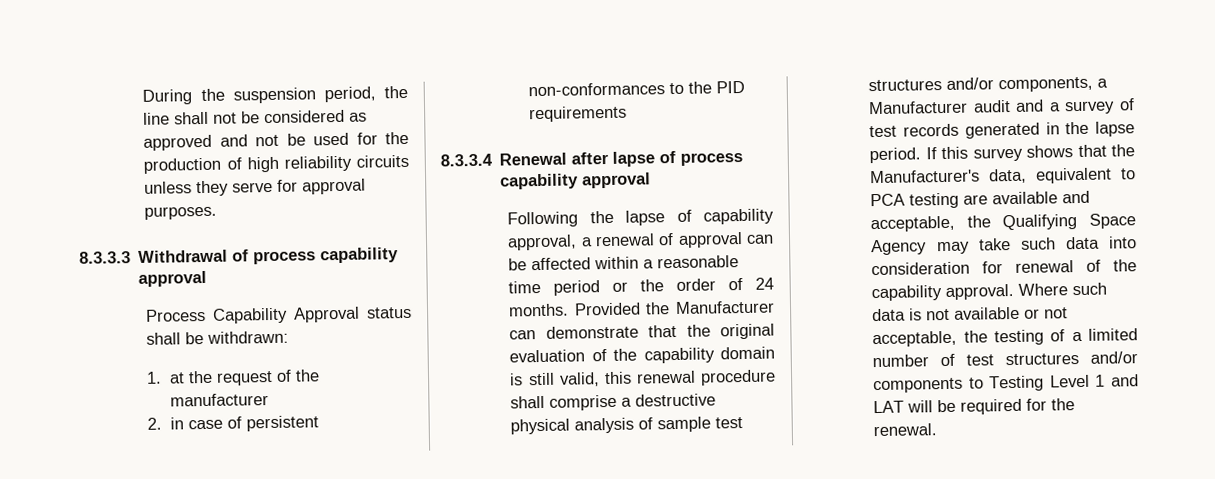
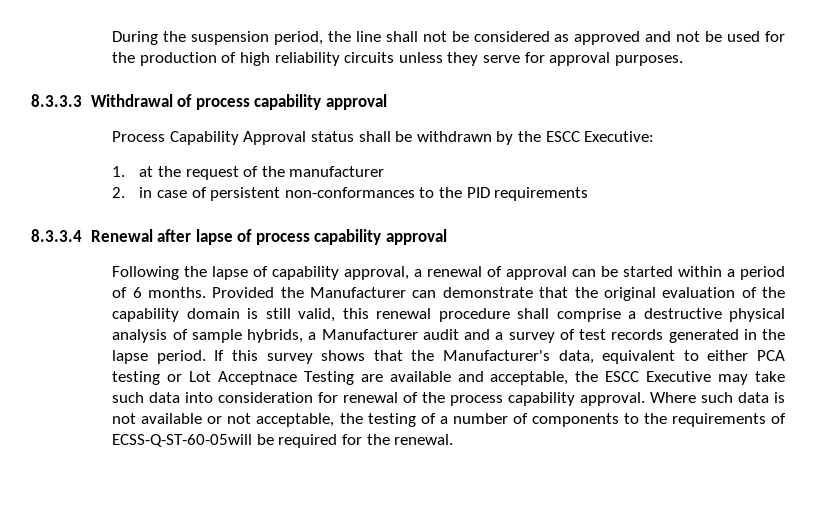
- Process Capability Approval status shall be withdrawn:
+ Process Capability Approval status shall be withdrawn by the ESCC Executive:
- Following the lapse of capability approval, a renewal of approval can be affected within a reasonable time period or the order of 24 months.
+ Following the lapse of capability approval, a renewal of approval can be started within a period of 6 months.
- Provided the Manufacturer can demonstrate that the original evaluation of the capability domain is still valid, this renewal procedure shall comprise a destructive physical analysis of sample test structures and/or components, a Manufacturer audit and a survey of test records generated in the lapse period.
+ Provided the Manufacturer can demonstrate that the original evaluation of the capability domain is still valid, this renewal procedure shall comprise a destructive physical analysis of sample hybrids, a Manufacturer audit and a survey of test records generated in the lapse period.
- If this survey shows that the Manufacturer's data, equivalent to PCA testing are available and acceptable, the Qualifying Space Agency may take such data into consideration for renewal of the capability approval.
+ If this survey shows that the Manufacturer's data, equivalent to either PCA testing or Lot Acceptnace Testing are available and acceptable, the ESCC Executive may take such data into consideration for renewal of the process capability approval.
- Where such data is not available or not acceptable, the testing of a limited number of test structures and/or components to Testing Level 1 and LAT will be required for the renewal.
+ Where such data is not available or not acceptable, the testing of a number of components to the requirements of ECSS-Q-ST-60-05will be required for the renewal.

